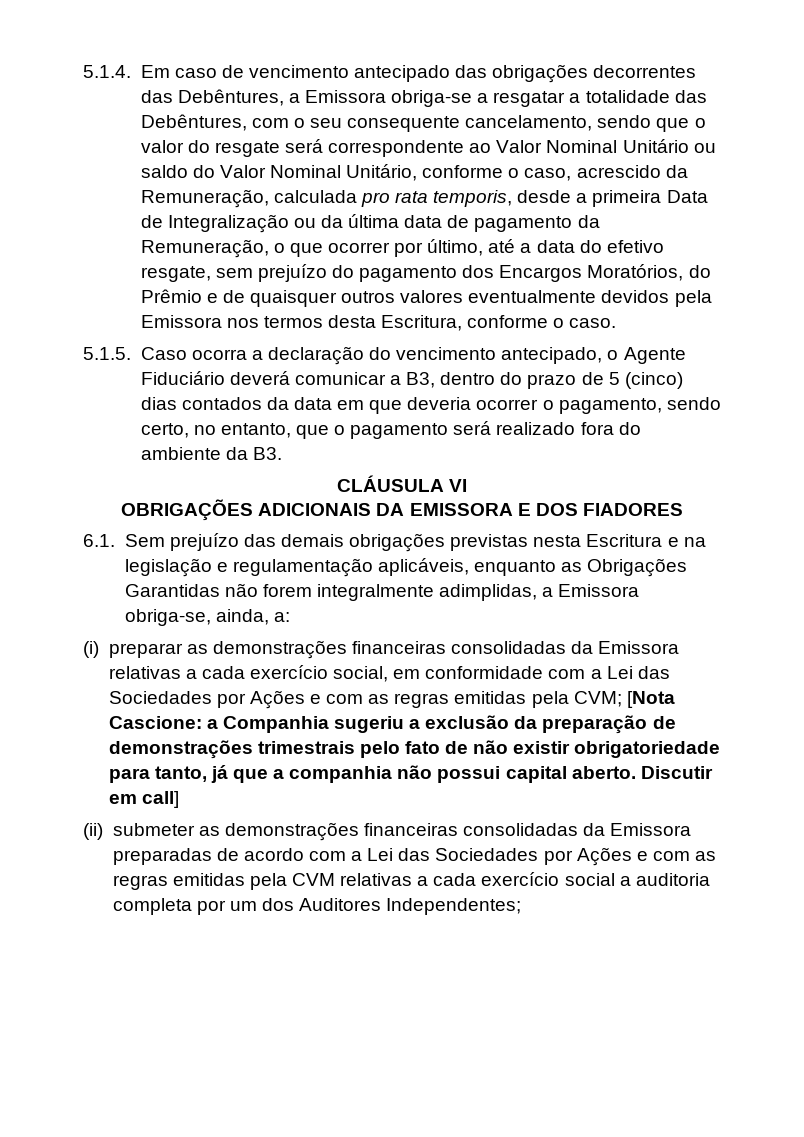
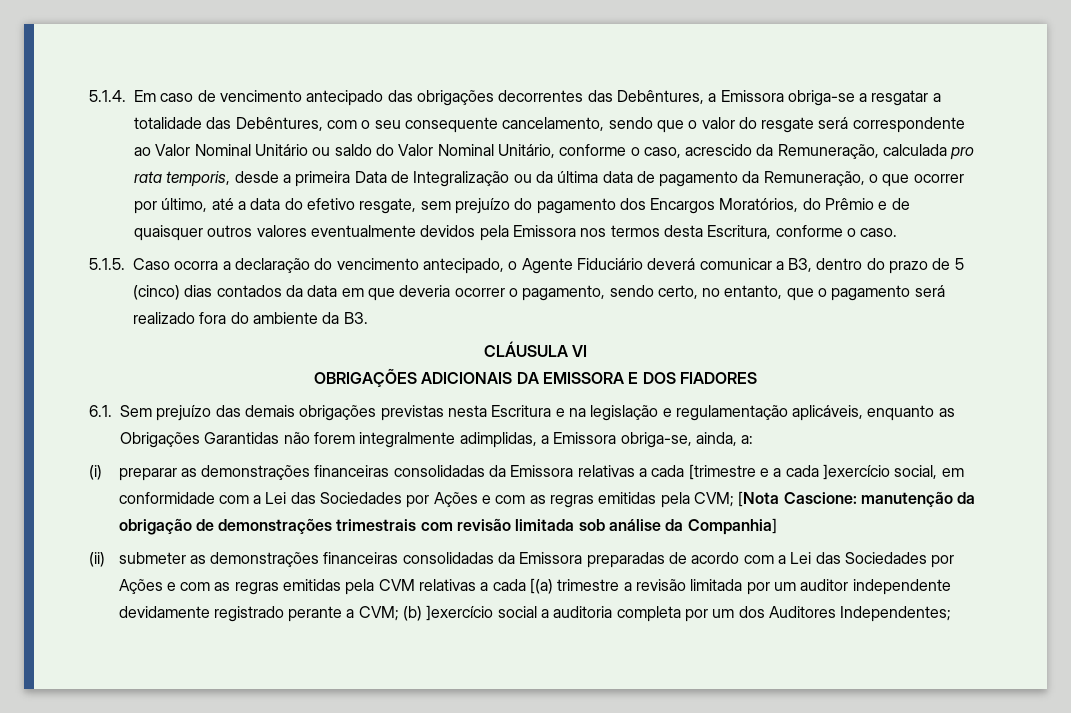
- (i) preparar as demonstrações financeiras consolidadas da Emissora relativas a cada exercício social, em conformidade com a Lei das Sociedades por Ações e com as regras emitidas pela CVM; [Nota Cascione: a Companhia sugeriu a exclusão da preparação de demonstrações trimestrais pelo fato de não existir obrigatoriedade para tanto, já que a companhia não possui capital aberto. Discutir em call]
+ (i) preparar as demonstrações financeiras consolidadas da Emissora relativas a cada [trimestre e a cada ]exercício social, em conformidade com a Lei das Sociedades por Ações e com as regras emitidas pela CVM; [Nota Cascione: manutenção da obrigação de demonstrações trimestrais com revisão limitada sob análise da Companhia]
- (ii) submeter as demonstrações financeiras consolidadas da Emissora preparadas de acordo com a Lei das Sociedades por Ações e com as regras emitidas pela CVM relativas a cada exercício social a auditoria completa por um dos Auditores Independentes;
+ (ii) submeter as demonstrações financeiras consolidadas da Emissora preparadas de acordo com a Lei das Sociedades por Ações e com as regras emitidas pela CVM relativas a cada [(a) trimestre a revisão limitada por um auditor independente devidamente registrado perante a CVM; (b) ]exercício social a auditoria completa por um dos Auditores Independentes;

